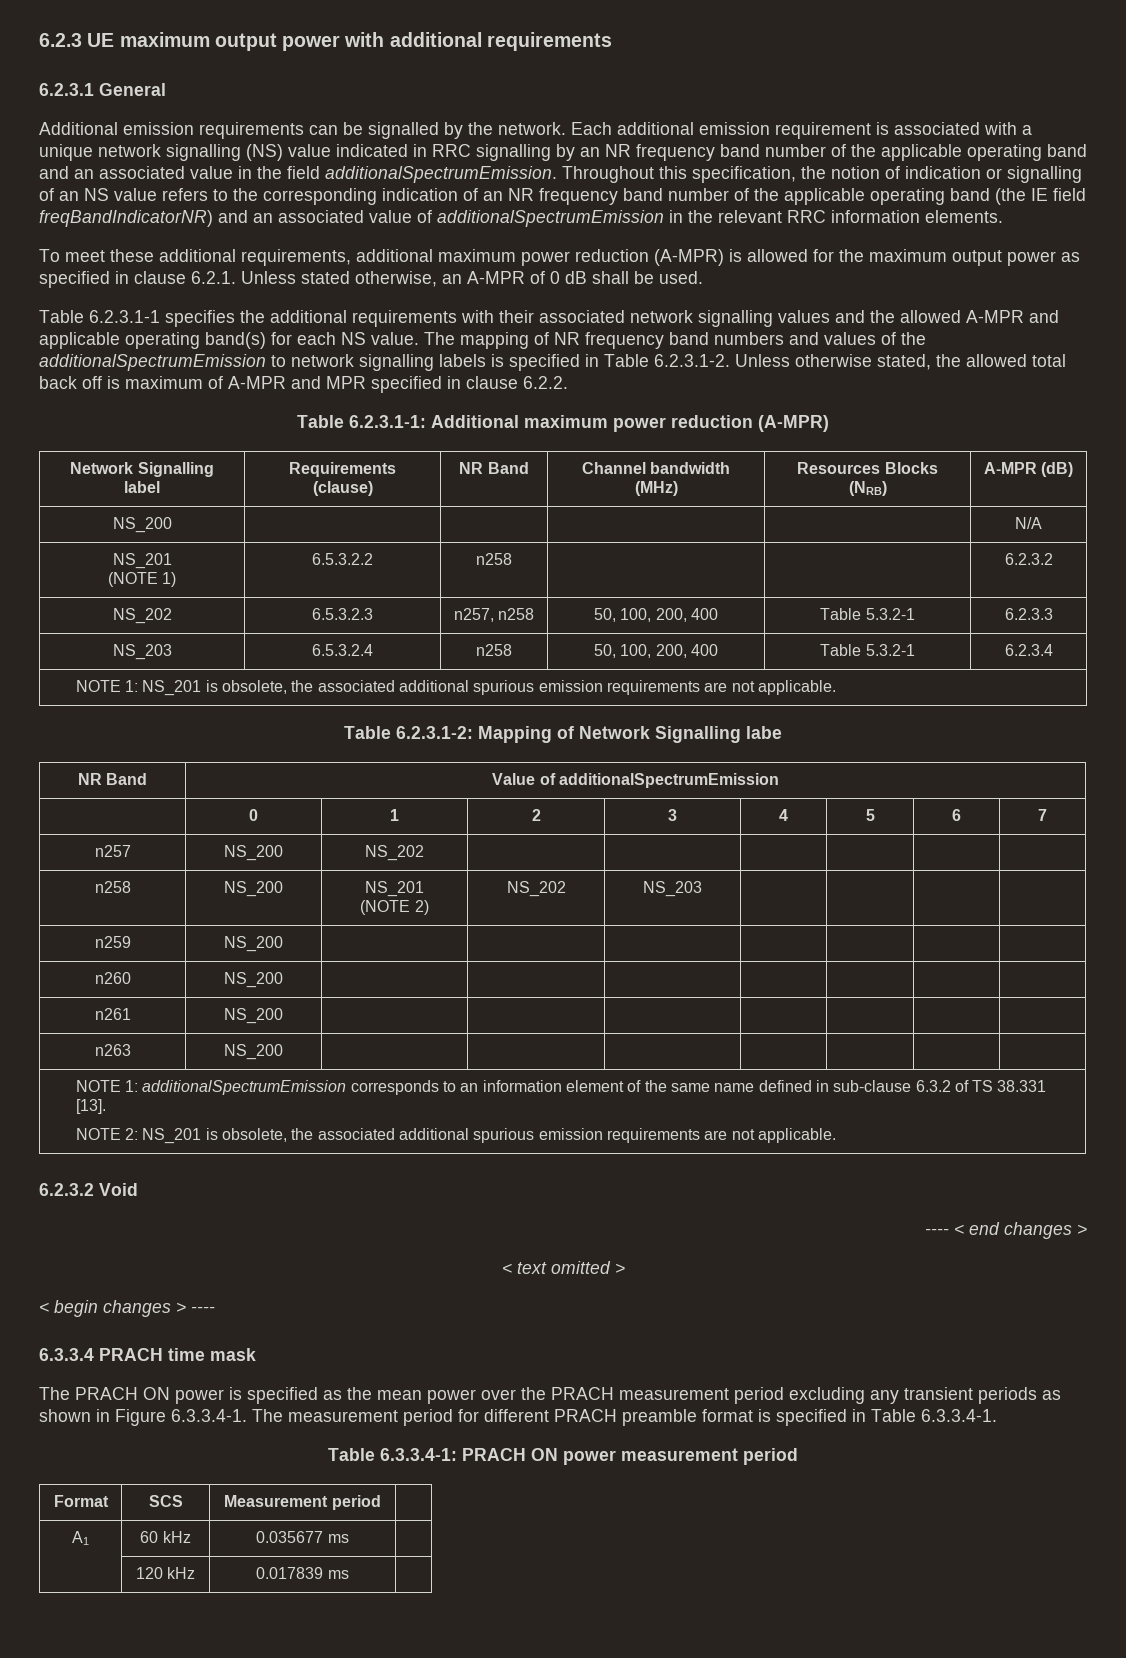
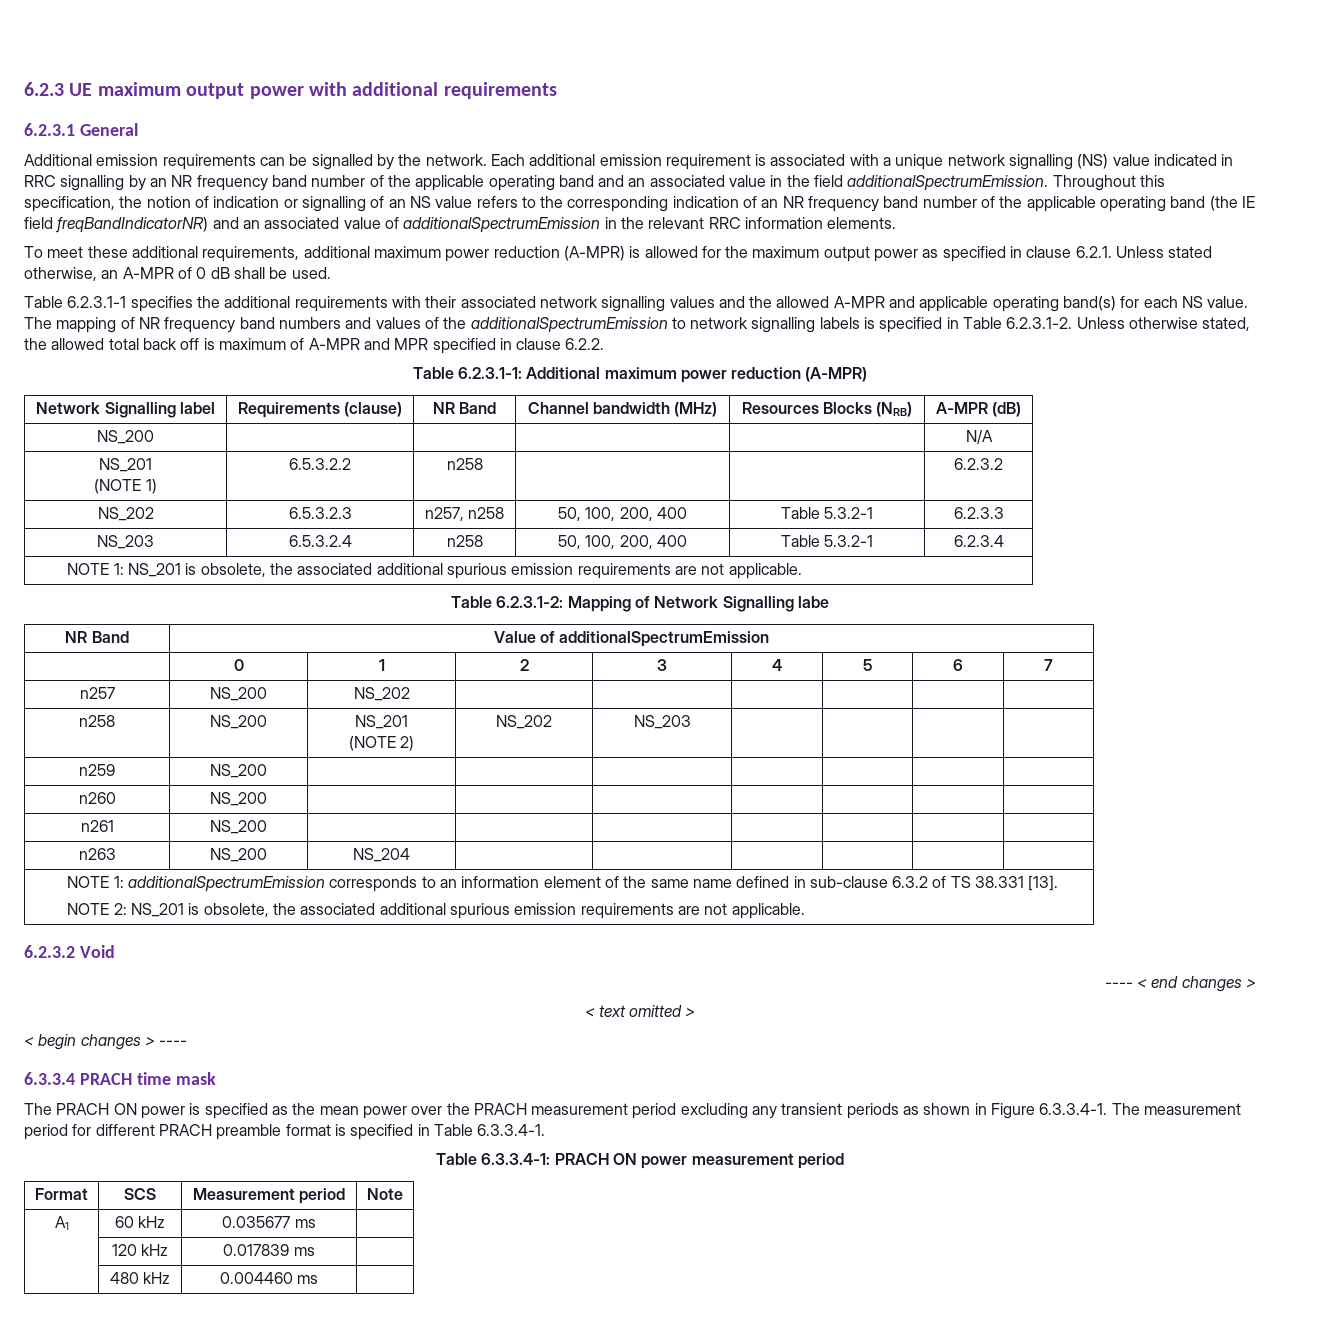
- n263 | NS_200 | | | | | | |
+ n263 | NS_200 | NS_204 | | | | | |
- Format | SCS | Measurement period |
+ Format | SCS | Measurement period | Note
+ | 480 kHz | 0.004460 ms |

